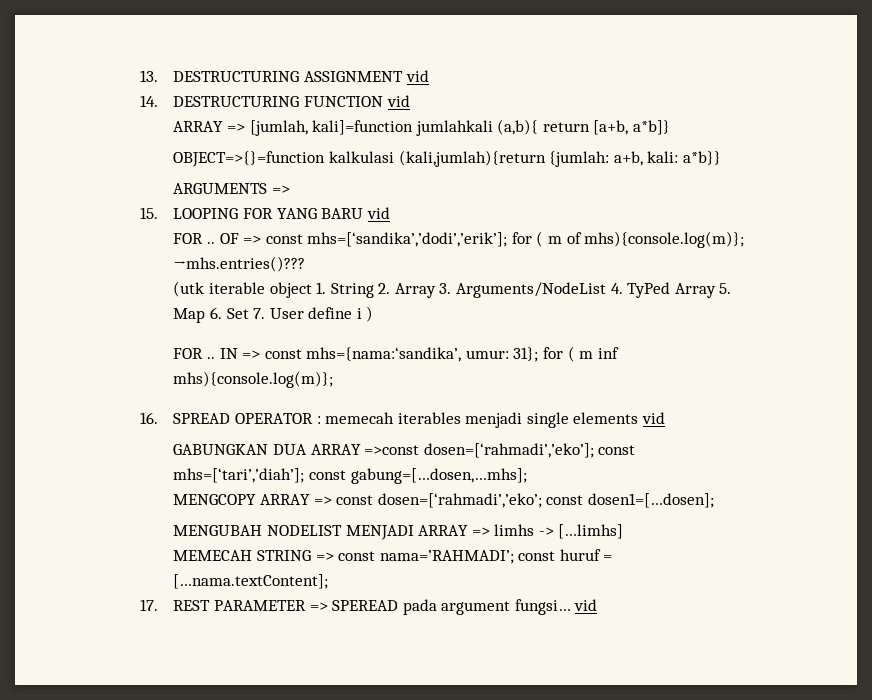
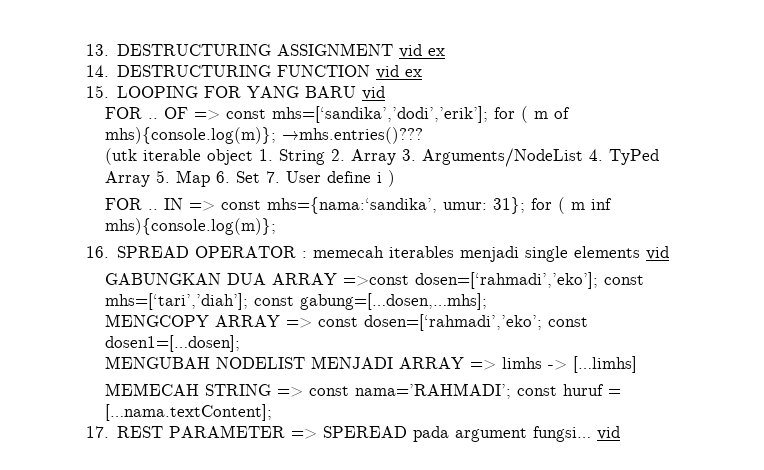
- 13. DESTRUCTURING ASSIGNMENT vid
+ 13. DESTRUCTURING ASSIGNMENT vid ex
- 14. DESTRUCTURING FUNCTION vid
- ARRAY => [jumlah, kali]=function jumlahkali (a,b){ return [a+b, a*b]}
- OBJECT=>{}=function kalkulasi (kali,jumlah){return {jumlah: a+b, kali: a*b}}
- ARGUMENTS =>
+ 14. DESTRUCTURING FUNCTION vid ex

